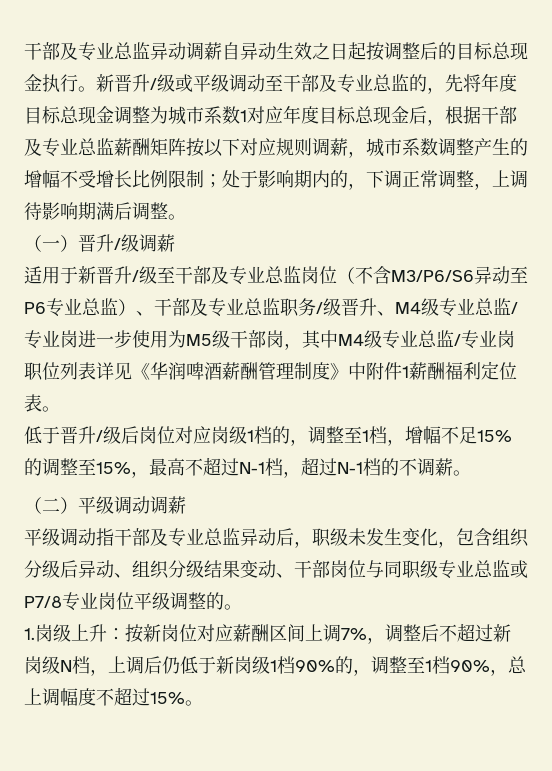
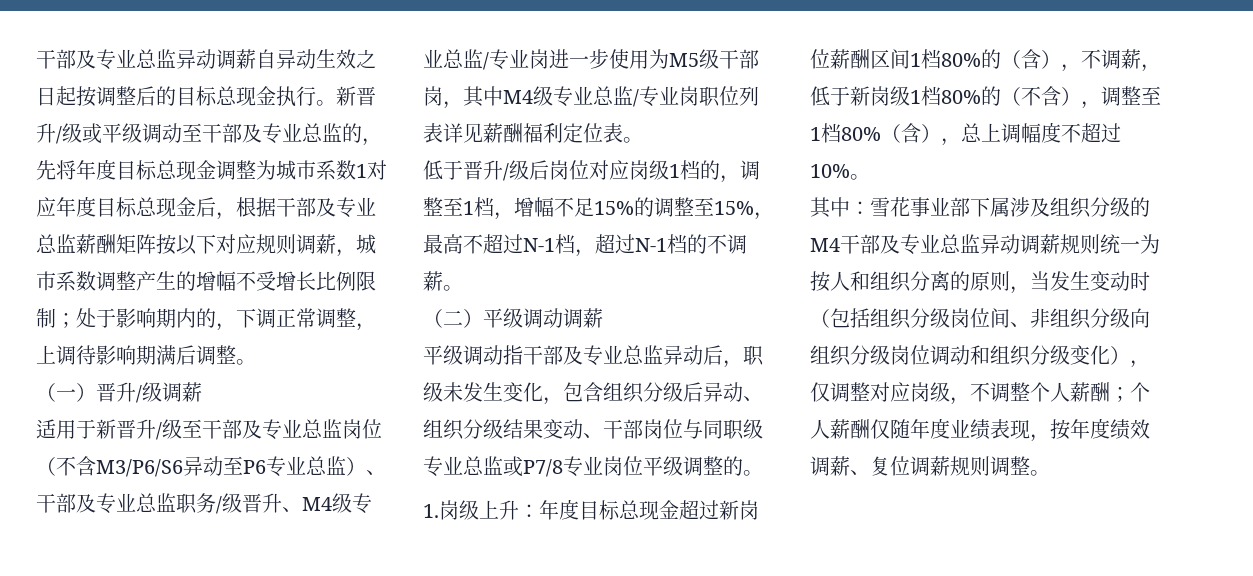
- 适用于新晋升/级至干部及专业总监岗位（不含M3/P6/S6异动至P6专业总监）、干部及专业总监职务/级晋升、M4级专业总监/专业岗进一步使用为M5级干部岗，其中M4级专业总监/专业岗职位列表详见《华润啤酒薪酬管理制度》中附件1薪酬福利定位表。
+ 适用于新晋升/级至干部及专业总监岗位（不含M3/P6/S6异动至P6专业总监）、干部及专业总监职务/级晋升、M4级专业总监/专业岗进一步使用为M5级干部岗，其中M4级专业总监/专业岗职位列表详见薪酬福利定位表。
- 1.岗级上升：按新岗位对应薪酬区间上调7%，调整后不超过新岗级N档，上调后仍低于新岗级1档90%的，调整至1档90%，总上调幅度不超过15%。
+ 1.岗级上升：年度目标总现金超过新岗位薪酬区间1档80%的（含），不调薪，低于新岗级1档80%的（不含），调整至1档80%（含），总上调幅度不超过10%。
+ 其中：雪花事业部下属涉及组织分级的M4干部及专业总监异动调薪规则统一为按人和组织分离的原则，当发生变动时（包括组织分级岗位间、非组织分级向组织分级岗位调动和组织分级变化），仅调整对应岗级，不调整个人薪酬；个人薪酬仅随年度业绩表现，按年度绩效调薪、复位调薪规则调整。

